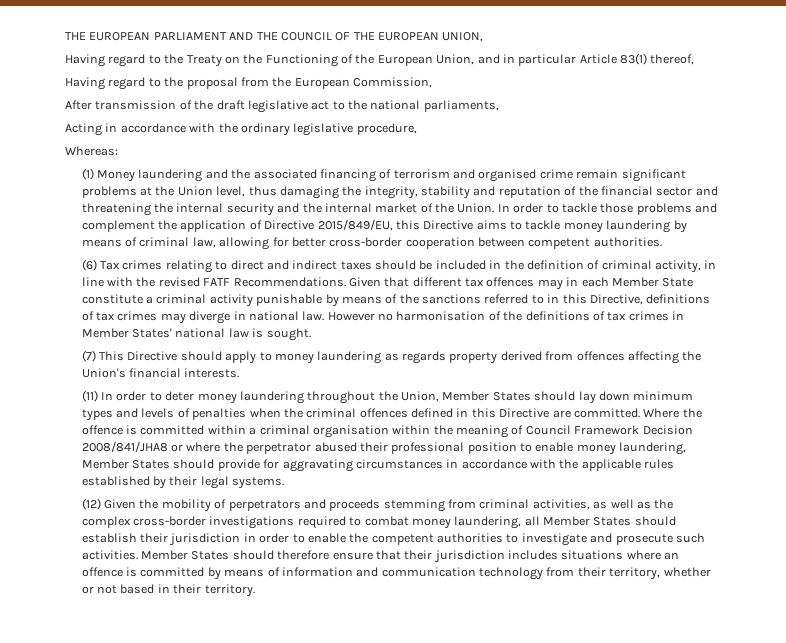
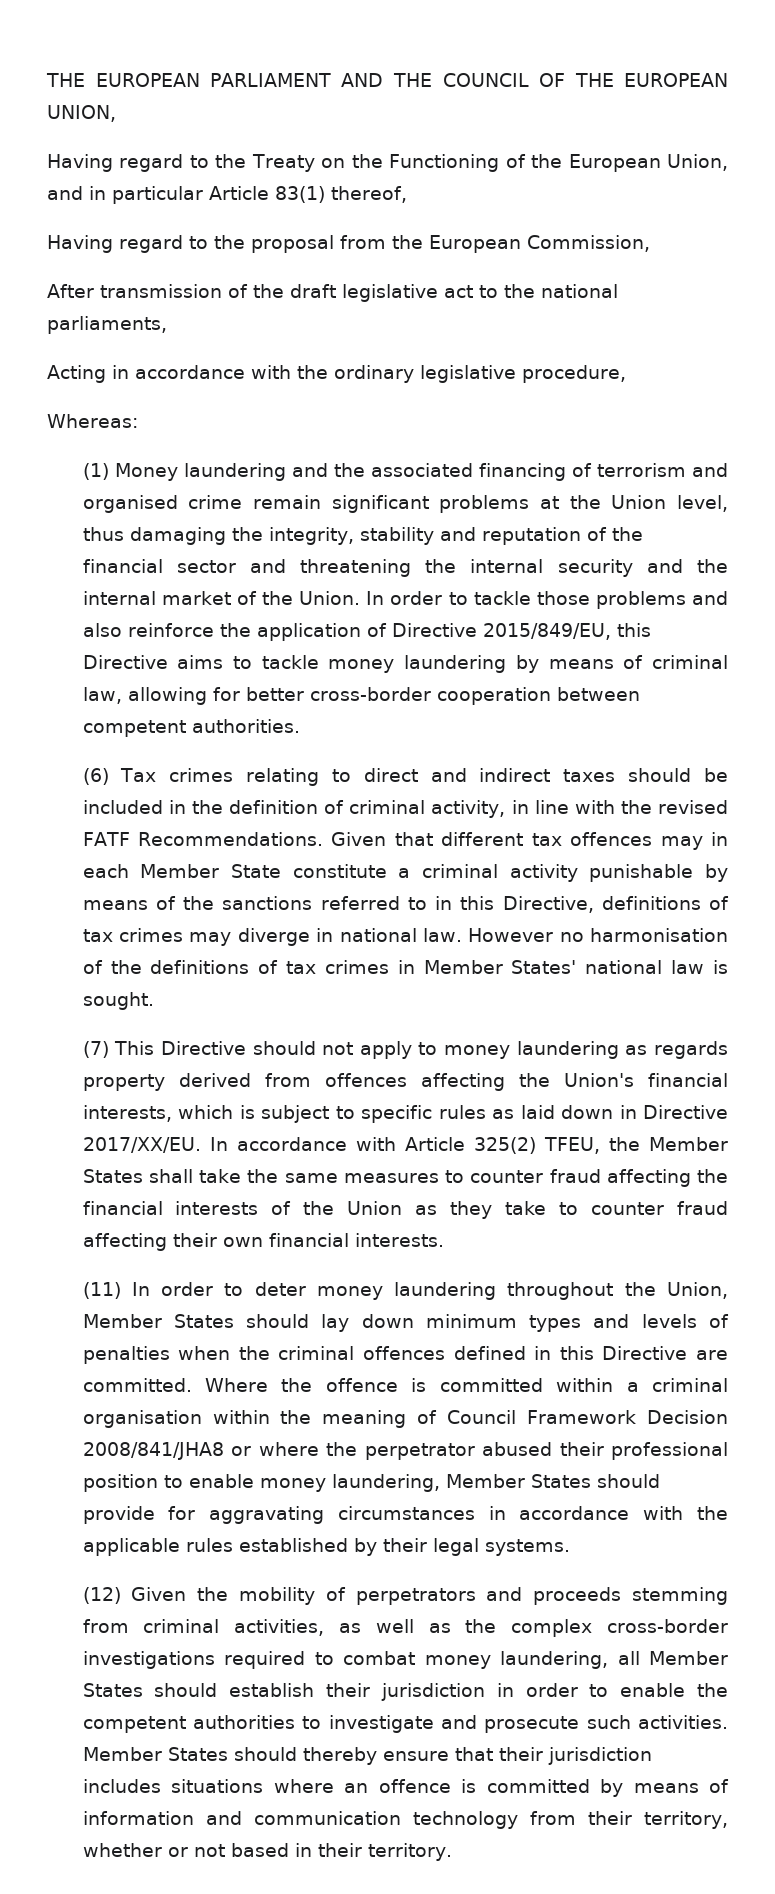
- In order to tackle those problems and complement the application of Directive 2015/849/EU, this Directive aims to tackle money laundering by means of criminal law, allowing for better cross-border cooperation between competent authorities.
+ In order to tackle those problems and also reinforce the application of Directive 2015/849/EU, this Directive aims to tackle money laundering by means of criminal law, allowing for better cross-border cooperation between competent authorities.
- (7) This Directive should apply to money laundering as regards property derived from offences affecting the Union's financial interests.
+ (7) This Directive should not apply to money laundering as regards property derived from offences affecting the Union's financial interests, which is subject to specific rules as laid down in Directive 2017/XX/EU. In accordance with Article 325(2) TFEU, the Member States shall take the same measures to counter fraud affecting the financial interests of the Union as they take to counter fraud affecting their own financial interests.
- Member States should therefore ensure that their jurisdiction includes situations where an offence is committed by means of information and communication technology from their territory, whether or not based in their territory.
+ Member States should thereby ensure that their jurisdiction includes situations where an offence is committed by means of information and communication technology from their territory, whether or not based in their territory.

